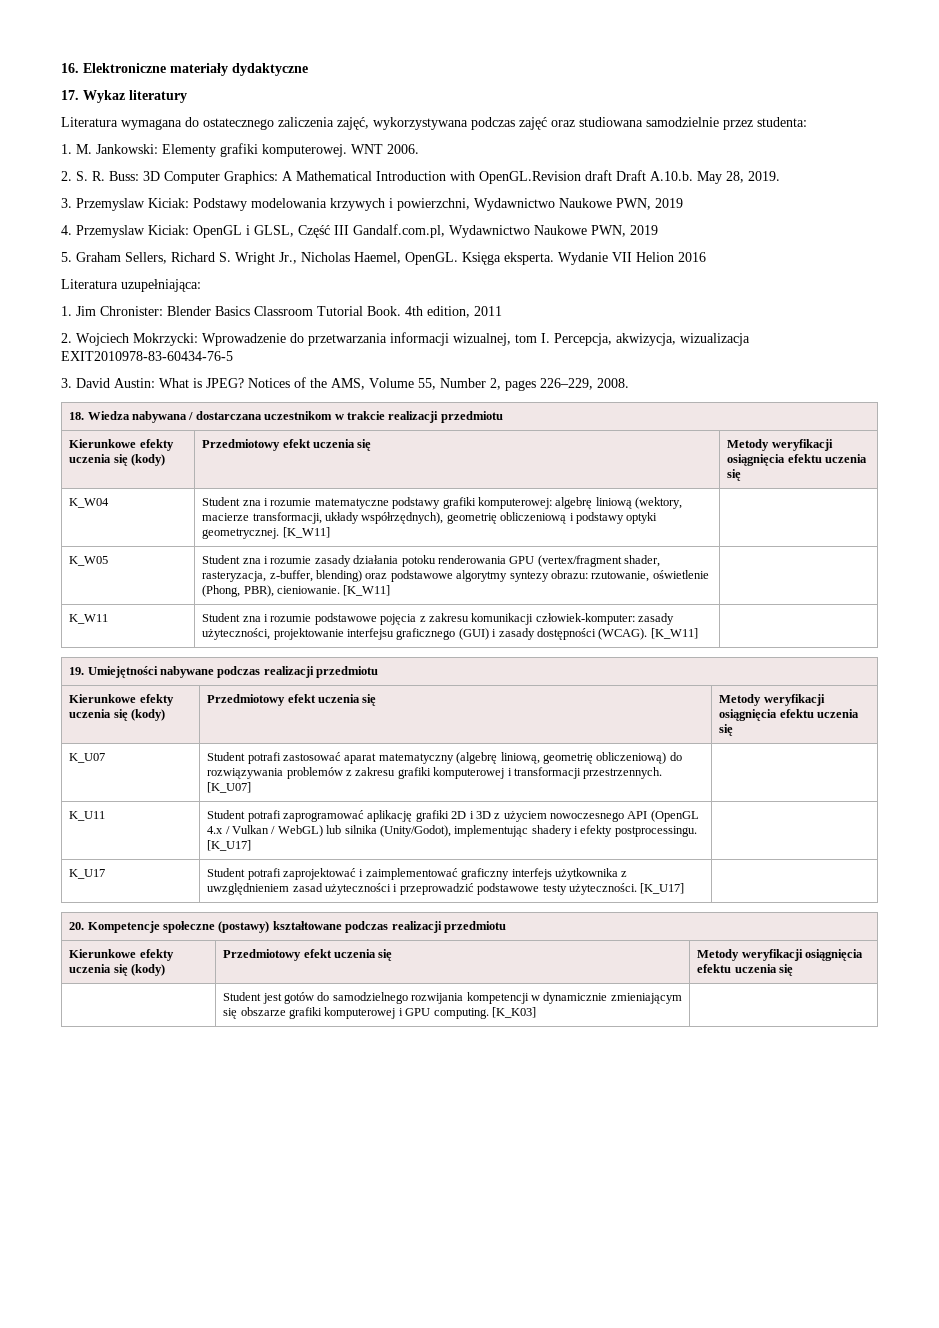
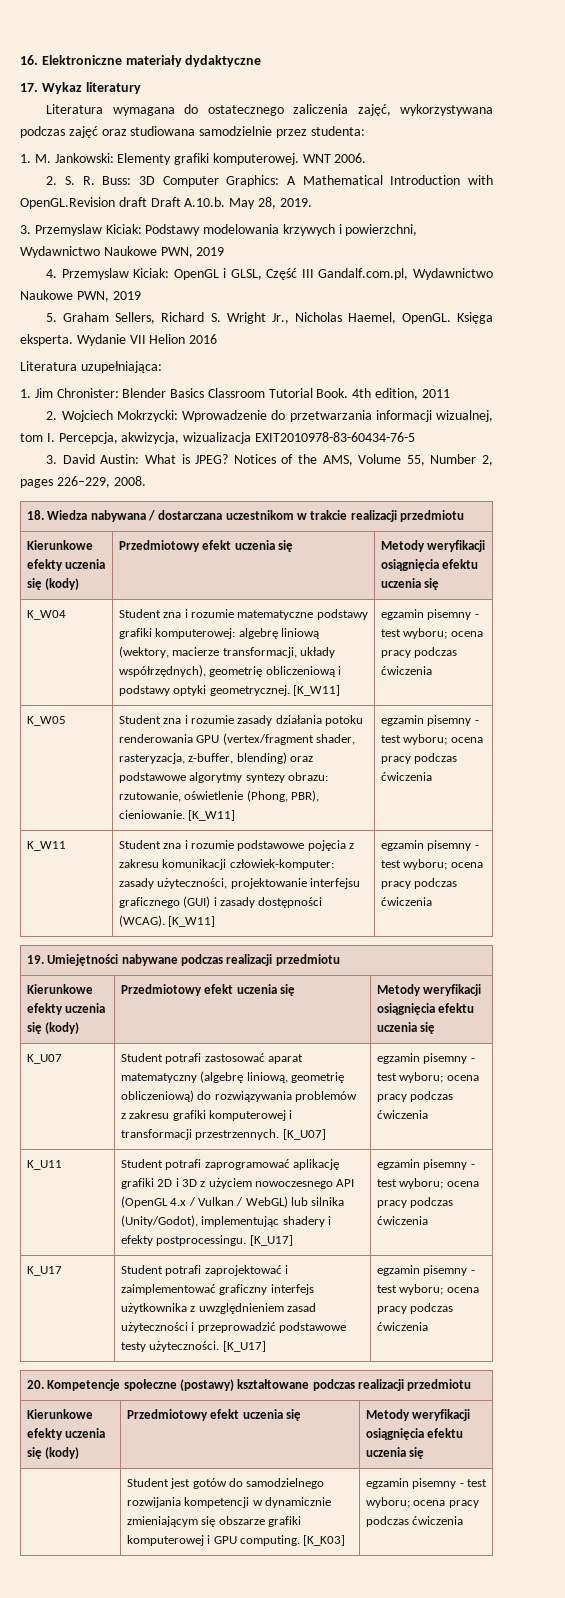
- K_W04 | Student zna i rozumie matematyczne podstawy grafiki komputerowej: algebrę liniową (wektory, macierze transformacji, układy współrzędnych), geometrię obliczeniową i podstawy optyki geometrycznej. [K_W11] |
+ K_W04 | Student zna i rozumie matematyczne podstawy grafiki komputerowej: algebrę liniową (wektory, macierze transformacji, układy współrzędnych), geometrię obliczeniową i podstawy optyki geometrycznej. [K_W11] | egzamin pisemny - test wyboru; ocena pracy podczas ćwiczenia
- K_W05 | Student zna i rozumie zasady działania potoku renderowania GPU (vertex/fragment shader, rasteryzacja, z-buffer, blending) oraz podstawowe algorytmy syntezy obrazu: rzutowanie, oświetlenie (Phong, PBR), cieniowanie. [K_W11] |
+ K_W05 | Student zna i rozumie zasady działania potoku renderowania GPU (vertex/fragment shader, rasteryzacja, z-buffer, blending) oraz podstawowe algorytmy syntezy obrazu: rzutowanie, oświetlenie (Phong, PBR), cieniowanie. [K_W11] | egzamin pisemny - test wyboru; ocena pracy podczas ćwiczenia
- K_W11 | Student zna i rozumie podstawowe pojęcia z zakresu komunikacji człowiek-komputer: zasady użyteczności, projektowanie interfejsu graficznego (GUI) i zasady dostępności (WCAG). [K_W11] |
+ K_W11 | Student zna i rozumie podstawowe pojęcia z zakresu komunikacji człowiek-komputer: zasady użyteczności, projektowanie interfejsu graficznego (GUI) i zasady dostępności (WCAG). [K_W11] | egzamin pisemny - test wyboru; ocena pracy podczas ćwiczenia
- K_U07 | Student potrafi zastosować aparat matematyczny (algebrę liniową, geometrię obliczeniową) do rozwiązywania problemów z zakresu grafiki komputerowej i transformacji przestrzennych. [K_U07] |
+ K_U07 | Student potrafi zastosować aparat matematyczny (algebrę liniową, geometrię obliczeniową) do rozwiązywania problemów z zakresu grafiki komputerowej i transformacji przestrzennych. [K_U07] | egzamin pisemny - test wyboru; ocena pracy podczas ćwiczenia
- K_U11 | Student potrafi zaprogramować aplikację grafiki 2D i 3D z użyciem nowoczesnego API (OpenGL 4.x / Vulkan / WebGL) lub silnika (Unity/Godot), implementując shadery i efekty postprocessingu. [K_U17] |
+ K_U11 | Student potrafi zaprogramować aplikację grafiki 2D i 3D z użyciem nowoczesnego API (OpenGL 4.x / Vulkan / WebGL) lub silnika (Unity/Godot), implementując shadery i efekty postprocessingu. [K_U17] | egzamin pisemny - test wyboru; ocena pracy podczas ćwiczenia
- K_U17 | Student potrafi zaprojektować i zaimplementować graficzny interfejs użytkownika z uwzględnieniem zasad użyteczności i przeprowadzić podstawowe testy użyteczności. [K_U17] |
+ K_U17 | Student potrafi zaprojektować i zaimplementować graficzny interfejs użytkownika z uwzględnieniem zasad użyteczności i przeprowadzić podstawowe testy użyteczności. [K_U17] | egzamin pisemny - test wyboru; ocena pracy podczas ćwiczenia
- | Student jest gotów do samodzielnego rozwijania kompetencji w dynamicznie zmieniającym się obszarze grafiki komputerowej i GPU computing. [K_K03] |
+ | Student jest gotów do samodzielnego rozwijania kompetencji w dynamicznie zmieniającym się obszarze grafiki komputerowej i GPU computing. [K_K03] | egzamin pisemny - test wyboru; ocena pracy podczas ćwiczenia

